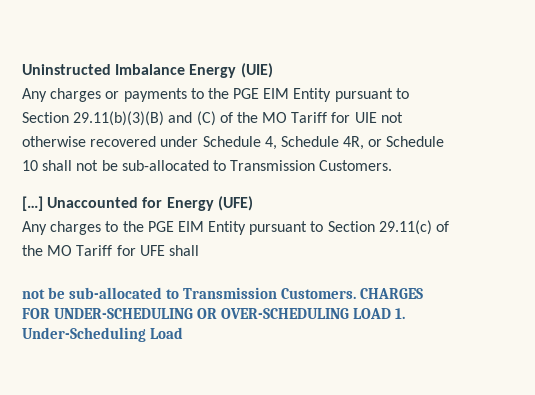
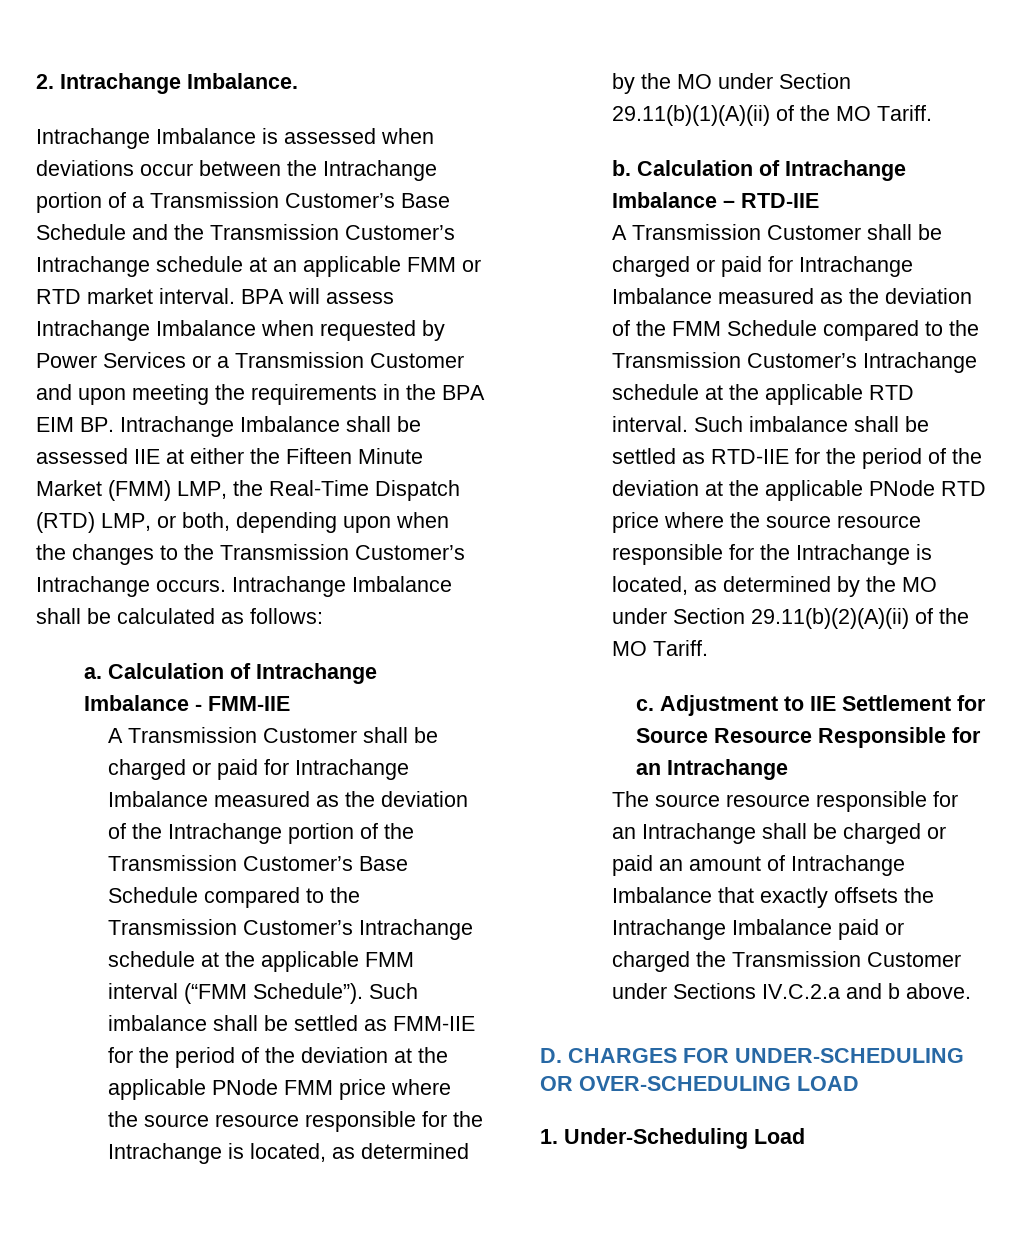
- Uninstructed Imbalance Energy (UIE)
- Any charges or payments to the PGE EIM Entity pursuant to Section 29.11(b)(3)(B) and (C) of the MO Tariff for UIE not otherwise recovered under Schedule 4, Schedule 4R, or Schedule 10 shall not be sub-allocated to Transmission Customers.
- […] Unaccounted for Energy (UFE)
- Any charges to the PGE EIM Entity pursuant to Section 29.11(c) of the MO Tariff for UFE shall
- not be sub-allocated to Transmission Customers. CHARGES FOR UNDER-SCHEDULING OR OVER-SCHEDULING LOAD 1. Under-Scheduling Load
+ 2. Intrachange Imbalance.
+ Intrachange Imbalance is assessed when deviations occur between the Intrachange portion of a Transmission Customer’s Base Schedule and the Transmission Customer’s Intrachange schedule at an applicable FMM or RTD market interval. BPA will assess Intrachange Imbalance when requested by Power Services or a Transmission Customer and upon meeting the requirements in the BPA EIM BP. Intrachange Imbalance shall be assessed IIE at either the Fifteen Minute Market (FMM) LMP, the Real-Time Dispatch (RTD) LMP, or both, depending upon when the changes to the Transmission Customer’s Intrachange occurs. Intrachange Imbalance shall be calculated as follows:
+ a. Calculation of Intrachange Imbalance - FMM-IIE
+ A Transmission Customer shall be charged or paid for Intrachange Imbalance measured as the deviation of the Intrachange portion of the Transmission Customer’s Base Schedule compared to the Transmission Customer’s Intrachange schedule at the applicable FMM interval (“FMM Schedule”). Such imbalance shall be settled as FMM-IIE for the period of the deviation at the applicable PNode FMM price where the source resource responsible for the Intrachange is located, as determined by the MO under Section 29.11(b)(1)(A)(ii) of the MO Tariff.
+ b. Calculation of Intrachange Imbalance – RTD-IIE
+ A Transmission Customer shall be charged or paid for Intrachange Imbalance measured as the deviation of the FMM Schedule compared to the Transmission Customer’s Intrachange schedule at the applicable RTD interval. Such imbalance shall be settled as RTD-IIE for the period of the deviation at the applicable PNode RTD price where the source resource responsible for the Intrachange is located, as determined by the MO under Section 29.11(b)(2)(A)(ii) of the MO Tariff.
+ c. Adjustment to IIE Settlement for Source Resource Responsible for an Intrachange
+ The source resource responsible for an Intrachange shall be charged or paid an amount of Intrachange Imbalance that exactly offsets the Intrachange Imbalance paid or charged the Transmission Customer under Sections IV.C.2.a and b above.
+ D. CHARGES FOR UNDER-SCHEDULING OR OVER-SCHEDULING LOAD
+ 1. Under-Scheduling Load

